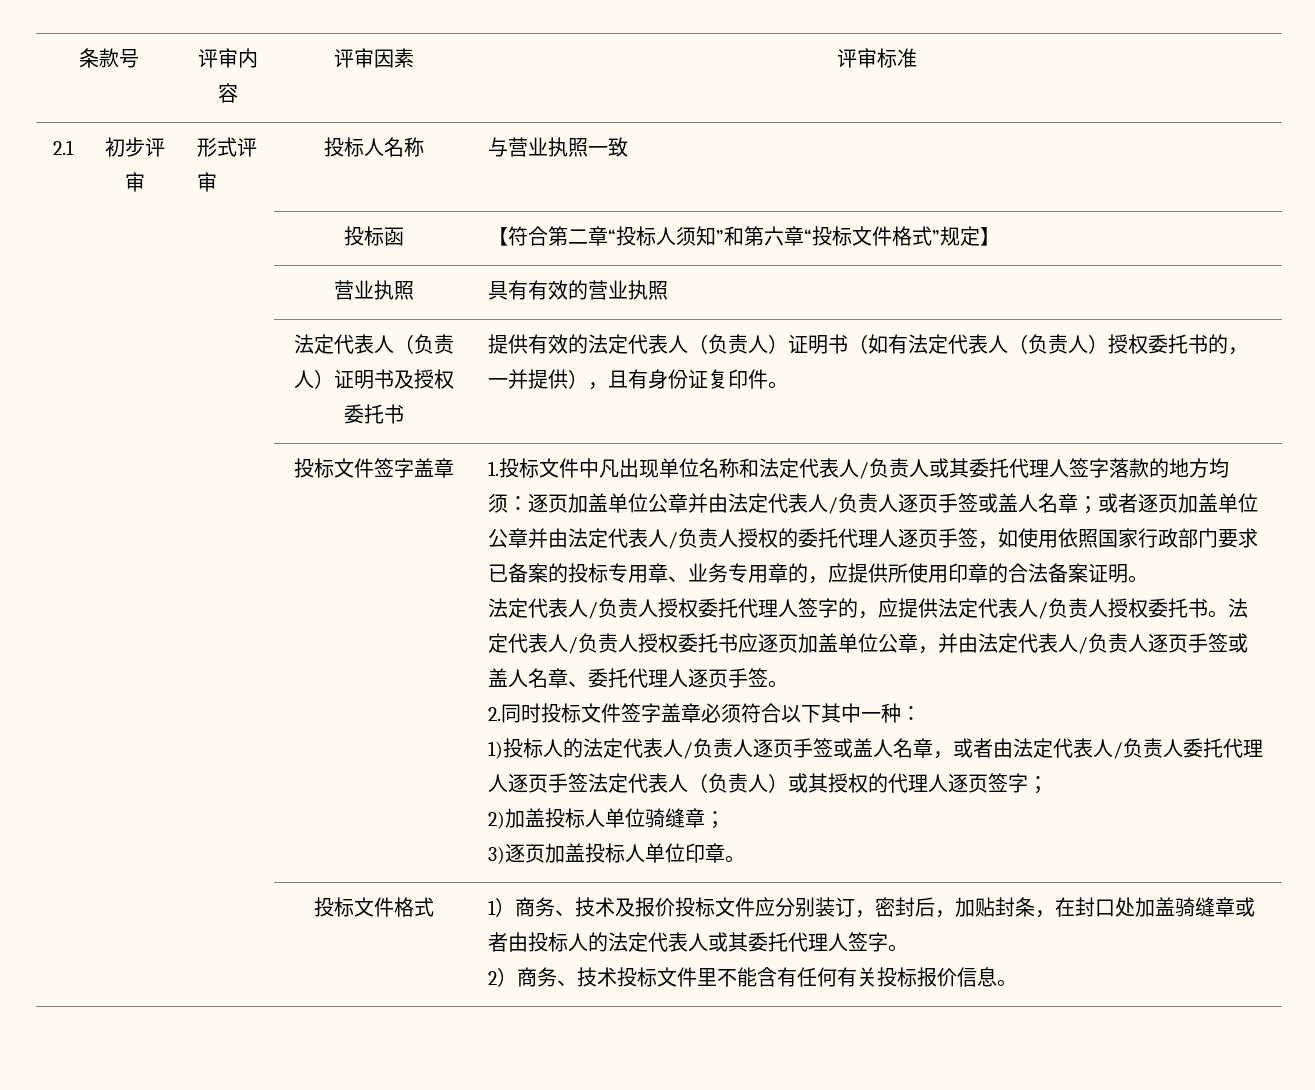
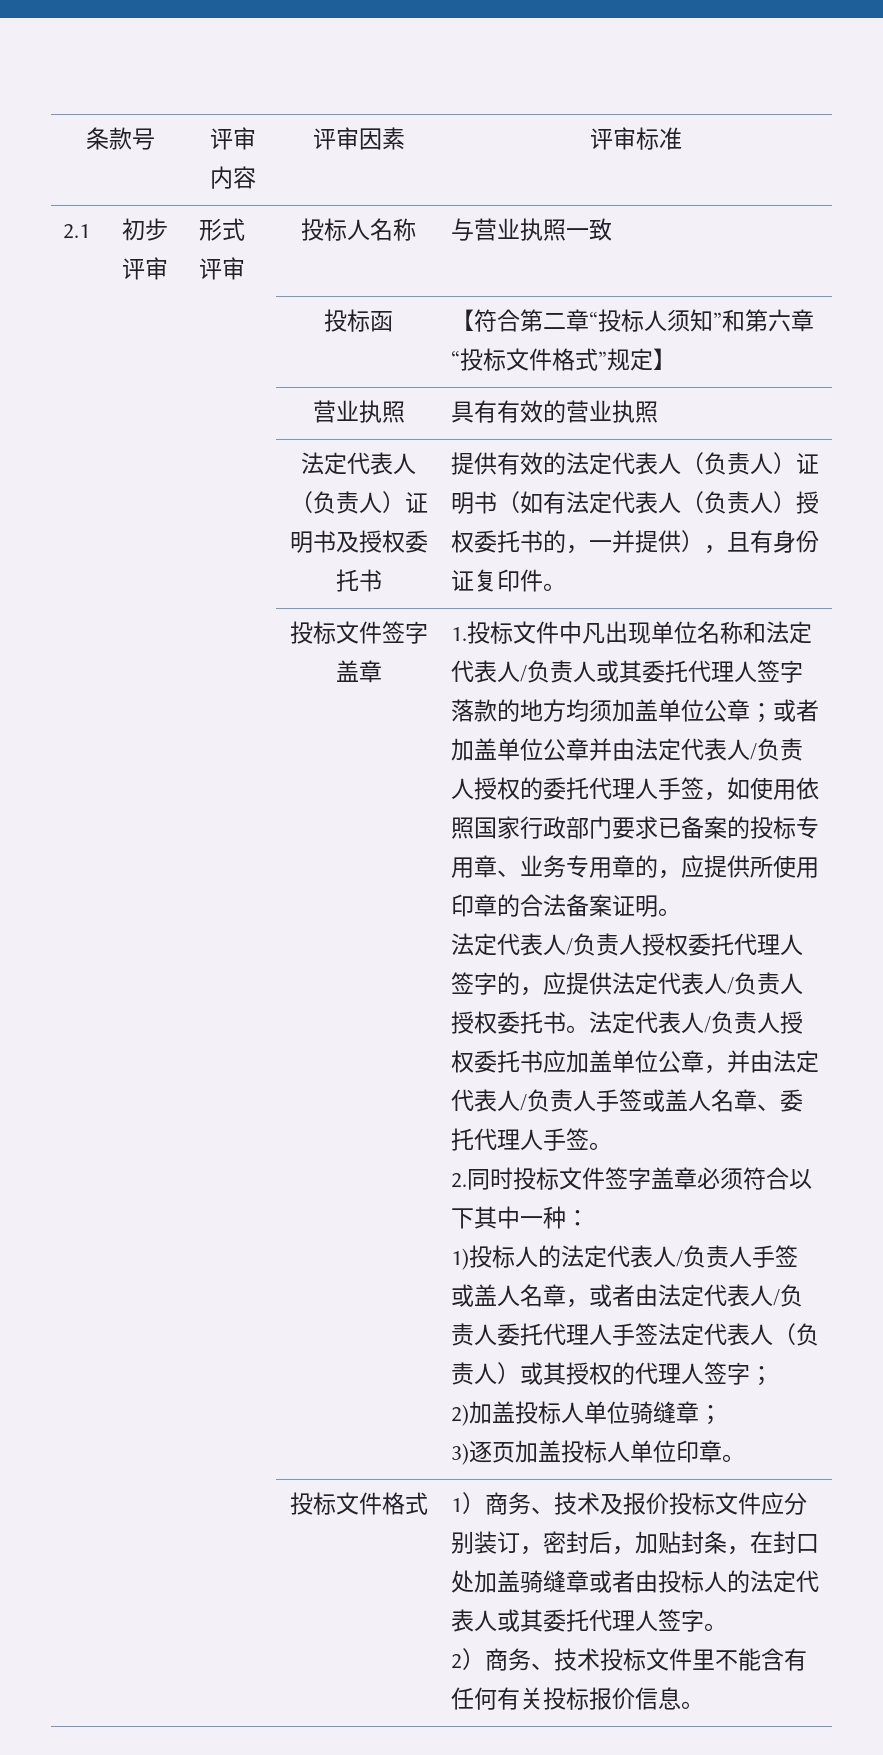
- 1.投标文件中凡出现单位名称和法定代表人/负责人或其委托代理人签字落款的地方均须：逐页加盖单位公章并由法定代表人/负责人逐页手签或盖人名章；或者逐页加盖单位公章并由法定代表人/负责人授权的委托代理人逐页手签，如使用依照国家行政部门要求已备案的投标专用章、业务专用章的，应提供所使用印章的合法备案证明。
+ 1.投标文件中凡出现单位名称和法定代表人/负责人或其委托代理人签字落款的地方均须加盖单位公章；或者加盖单位公章并由法定代表人/负责人授权的委托代理人手签，如使用依照国家行政部门要求已备案的投标专用章、业务专用章的，应提供所使用印章的合法备案证明。
- 法定代表人/负责人授权委托书应逐页加盖单位公章，并由法定代表人/负责人逐页手签或盖人名章、委托代理人逐页手签。
+ 法定代表人/负责人授权委托书应加盖单位公章，并由法定代表人/负责人手签或盖人名章、委托代理人手签。
- 1)投标人的法定代表人/负责人逐页手签或盖人名章，或者由法定代表人/负责人委托代理人逐页手签法定代表人（负责人）或其授权的代理人逐页签字；
+ 1)投标人的法定代表人/负责人手签或盖人名章，或者由法定代表人/负责人委托代理人手签法定代表人（负责人）或其授权的代理人签字；

